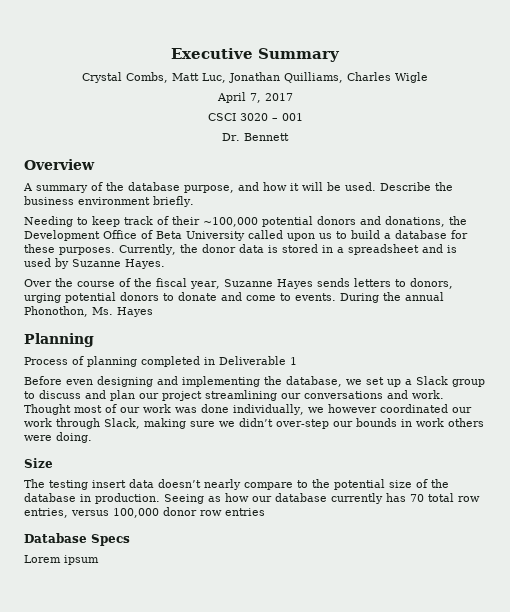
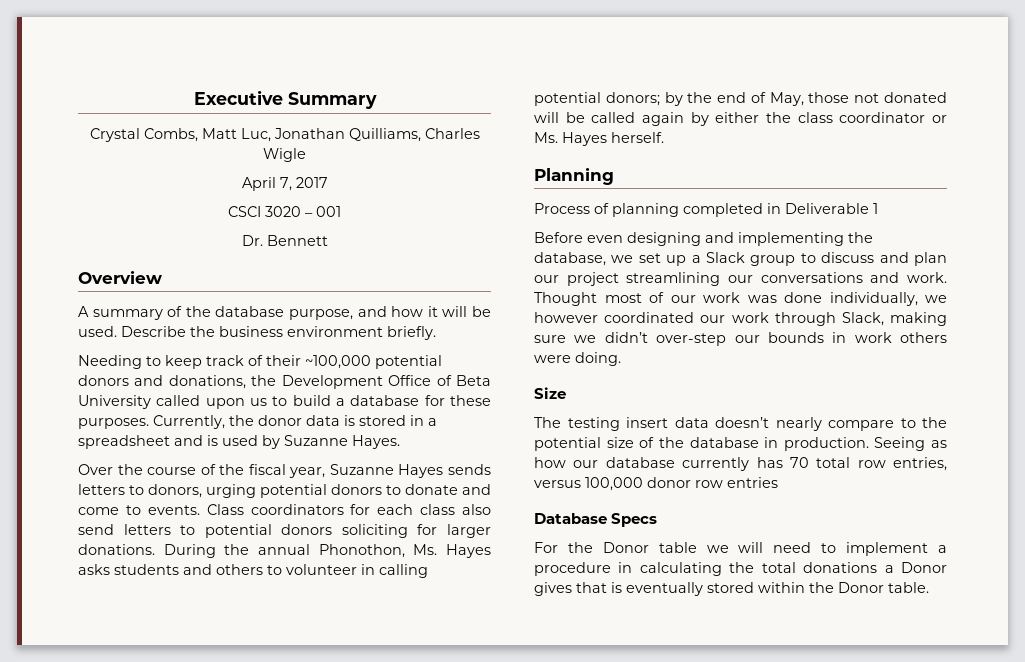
+ Class coordinators for each class also send letters to potential donors soliciting for larger donations.
- During the annual Phonothon, Ms. Hayes
+ During the annual Phonothon, Ms. Hayes asks students and others to volunteer in calling potential donors; by the end of May, those not donated will be called again by either the class coordinator or Ms. Hayes herself.
- Lorem ipsum
+ For the Donor table we will need to implement a procedure in calculating the total donations a Donor gives that is eventually stored within the Donor table.

